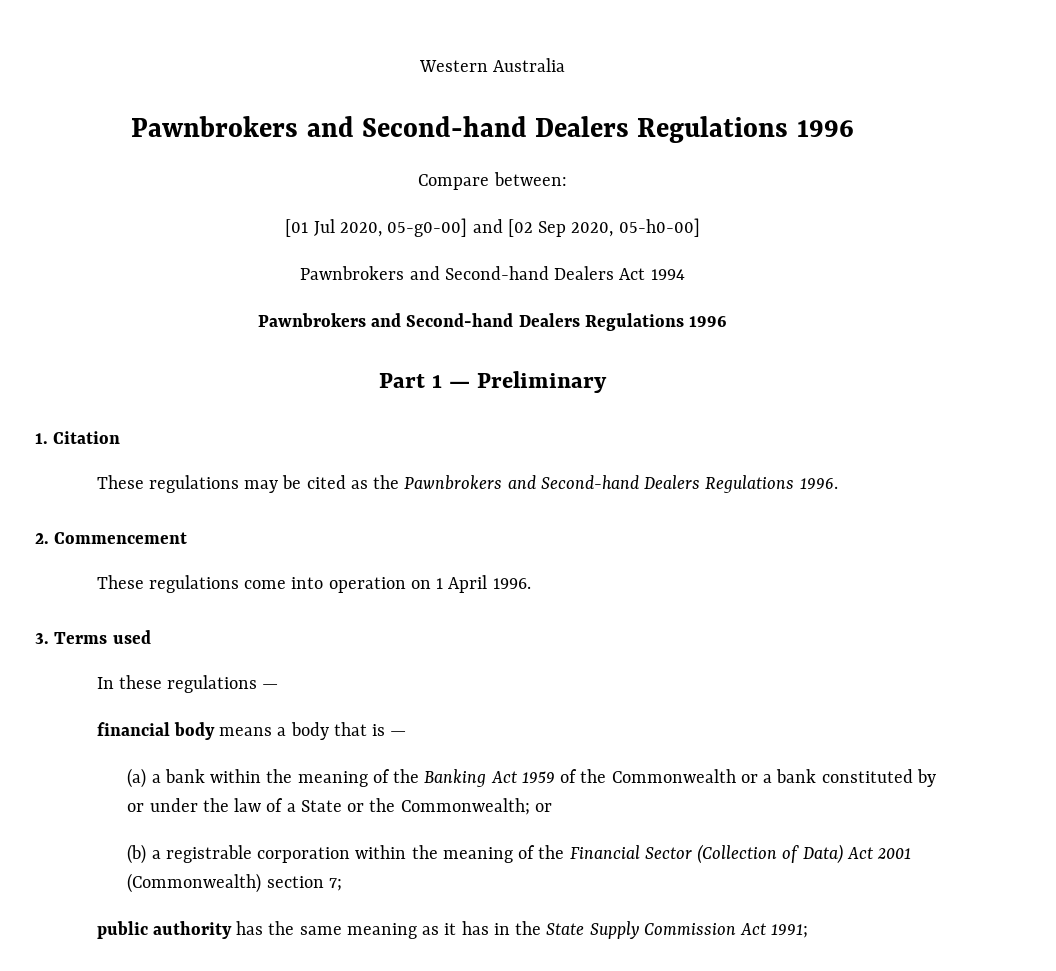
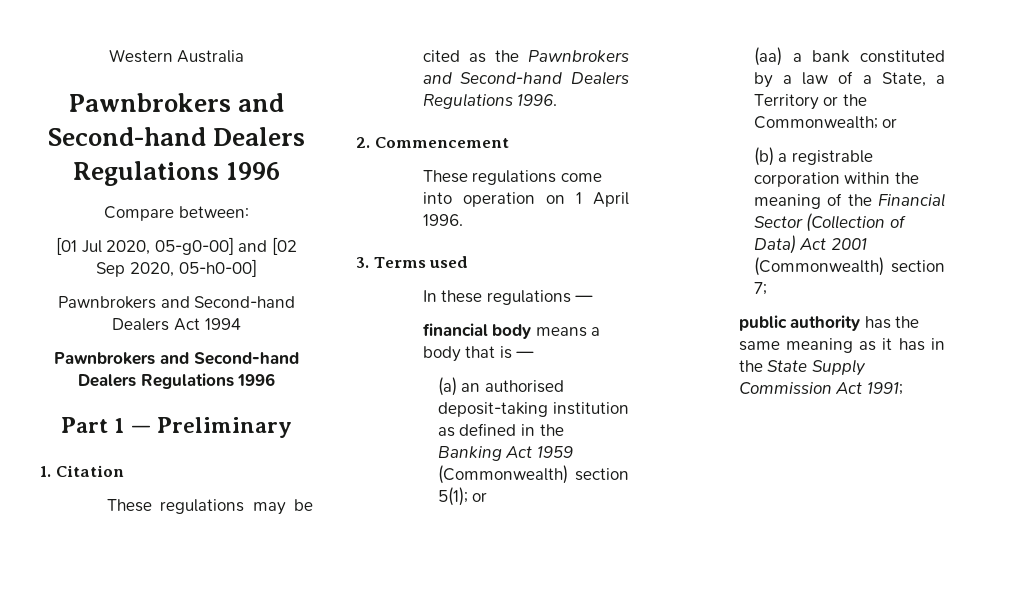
- (a) a bank within the meaning of the Banking Act 1959 of the Commonwealth or a bank constituted by or under the law of a State or the Commonwealth; or
+ (a) an authorised deposit-taking institution as defined in the Banking Act 1959 (Commonwealth) section 5(1); or
+ (aa) a bank constituted by a law of a State, a Territory or the Commonwealth; or

